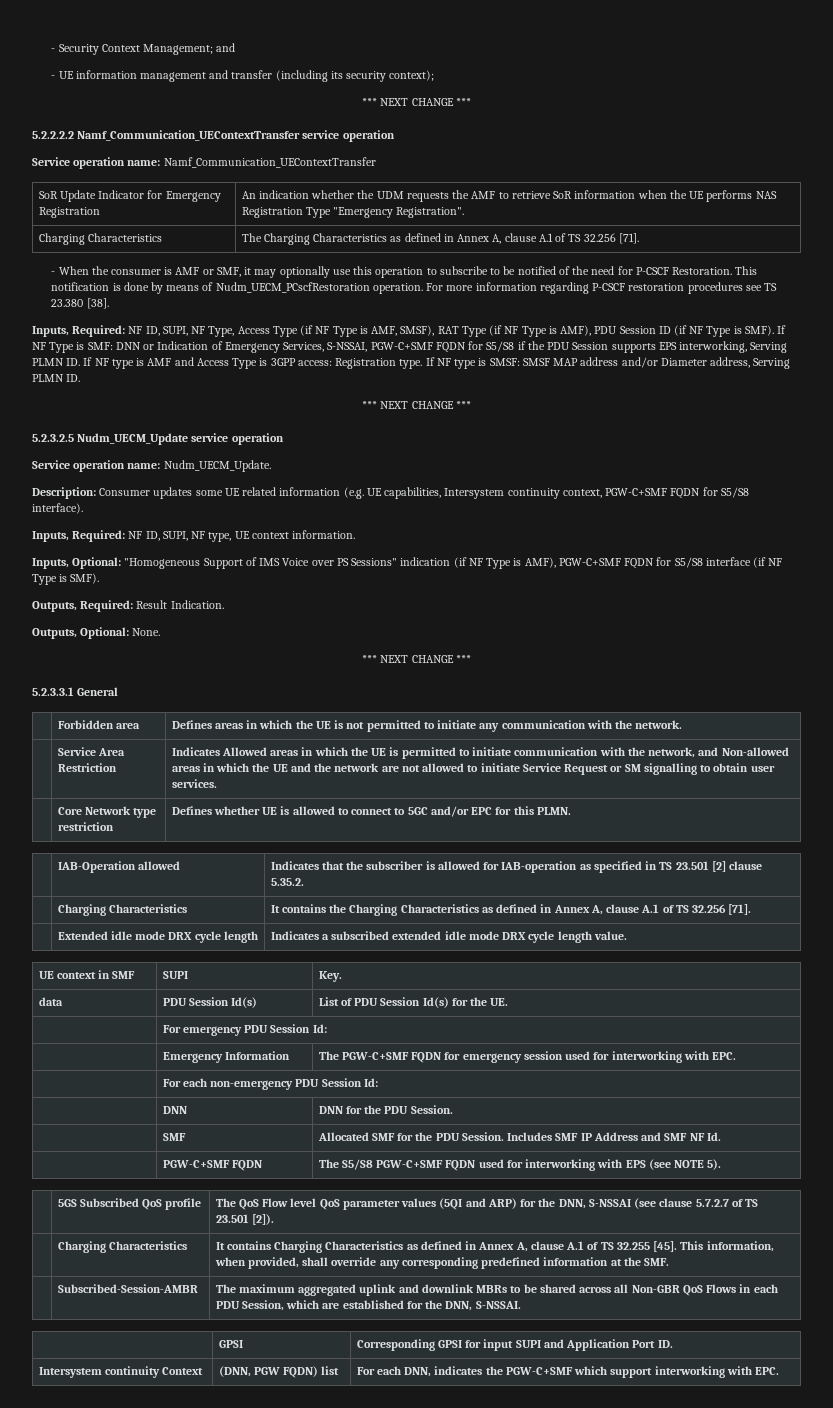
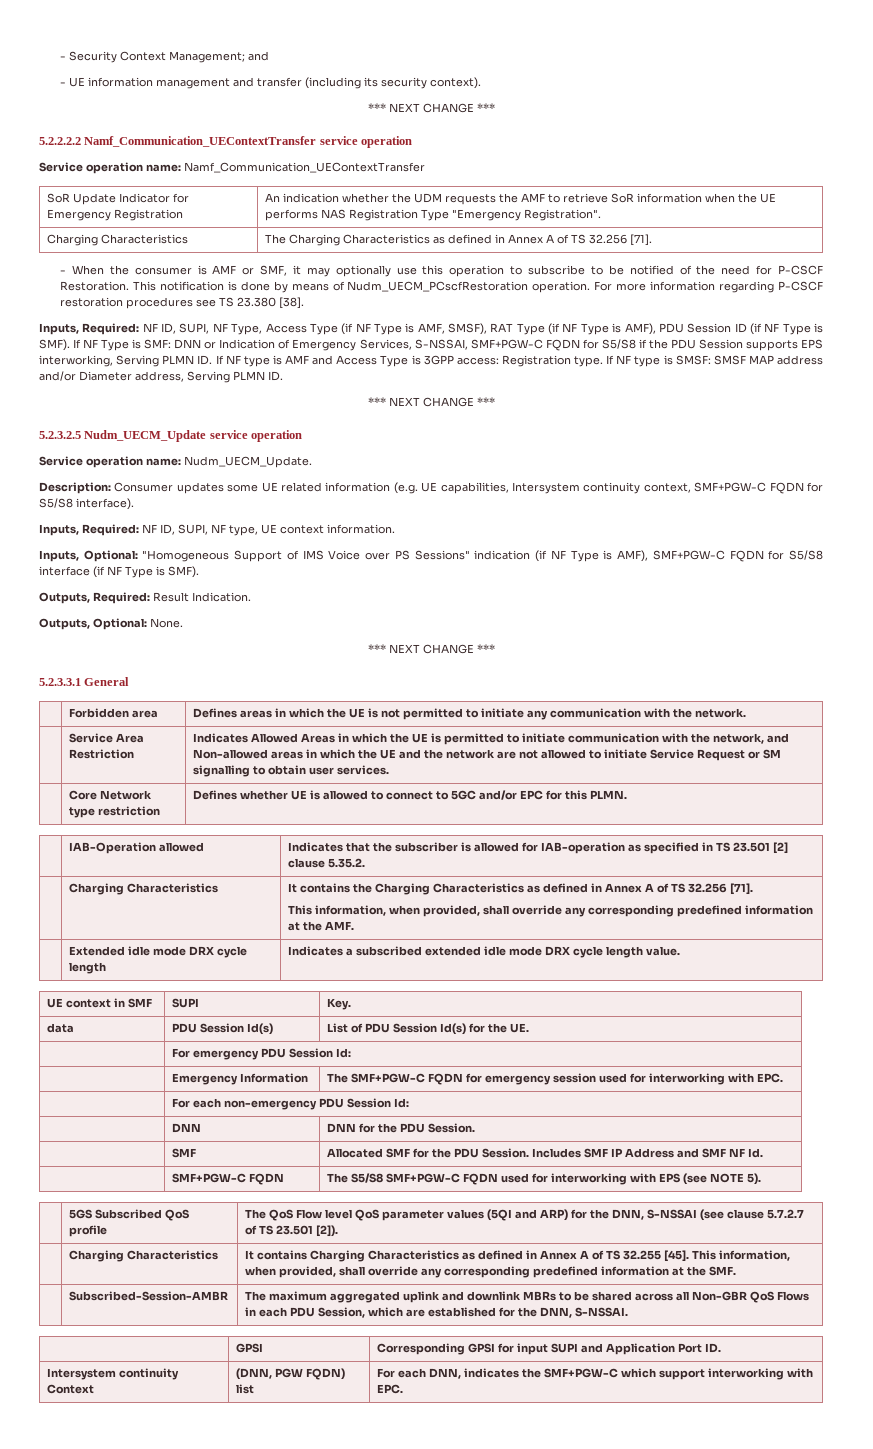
- - UE information management and transfer (including its security context);
+ - UE information management and transfer (including its security context).
- Charging Characteristics | The Charging Characteristics as defined in Annex A, clause A.1 of TS 32.256 [71].
+ Charging Characteristics | The Charging Characteristics as defined in Annex A of TS 32.256 [71].
- If NF Type is SMF: DNN or Indication of Emergency Services, S-NSSAI, PGW-C+SMF FQDN for S5/S8 if the PDU Session supports EPS interworking, Serving PLMN ID. If NF type is AMF and Access Type is 3GPP access: Registration type.
+ If NF Type is SMF: DNN or Indication of Emergency Services, S-NSSAI, SMF+PGW-C FQDN for S5/S8 if the PDU Session supports EPS interworking, Serving PLMN ID. If NF type is AMF and Access Type is 3GPP access: Registration type.
- Description: Consumer updates some UE related information (e.g. UE capabilities, Intersystem continuity context, PGW-C+SMF FQDN for S5/S8 interface).
+ Description: Consumer updates some UE related information (e.g. UE capabilities, Intersystem continuity context, SMF+PGW-C FQDN for S5/S8 interface).
- Inputs, Optional: "Homogeneous Support of IMS Voice over PS Sessions" indication (if NF Type is AMF), PGW-C+SMF FQDN for S5/S8 interface (if NF Type is SMF).
+ Inputs, Optional: "Homogeneous Support of IMS Voice over PS Sessions" indication (if NF Type is AMF), SMF+PGW-C FQDN for S5/S8 interface (if NF Type is SMF).
- Indicates Allowed areas in which the UE is permitted to initiate communication with the network, and Non-allowed areas in which the UE and the network are not allowed to initiate Service Request or SM signalling to obtain user services.
+ Indicates Allowed Areas in which the UE is permitted to initiate communication with the network, and Non-allowed areas in which the UE and the network are not allowed to initiate Service Request or SM signalling to obtain user services.
- | Charging Characteristics | It contains the Charging Characteristics as defined in Annex A, clause A.1 of TS 32.256 [71].
+ | Charging Characteristics | It contains the Charging Characteristics as defined in Annex A of TS 32.256 [71].
+ This information, when provided, shall override any corresponding predefined information at the AMF.
- | Emergency Information | The PGW-C+SMF FQDN for emergency session used for interworking with EPC.
+ | Emergency Information | The SMF+PGW-C FQDN for emergency session used for interworking with EPC.
- | PGW-C+SMF FQDN | The S5/S8 PGW-C+SMF FQDN used for interworking with EPS (see NOTE 5).
+ | SMF+PGW-C FQDN | The S5/S8 SMF+PGW-C FQDN used for interworking with EPS (see NOTE 5).
- | Charging Characteristics | It contains Charging Characteristics as defined in Annex A, clause A.1 of TS 32.255 [45]. This information, when provided, shall override any corresponding predefined information at the SMF.
+ | Charging Characteristics | It contains Charging Characteristics as defined in Annex A of TS 32.255 [45]. This information, when provided, shall override any corresponding predefined information at the SMF.
- Intersystem continuity Context | (DNN, PGW FQDN) list | For each DNN, indicates the PGW-C+SMF which support interworking with EPC.
+ Intersystem continuity Context | (DNN, PGW FQDN) list | For each DNN, indicates the SMF+PGW-C which support interworking with EPC.

